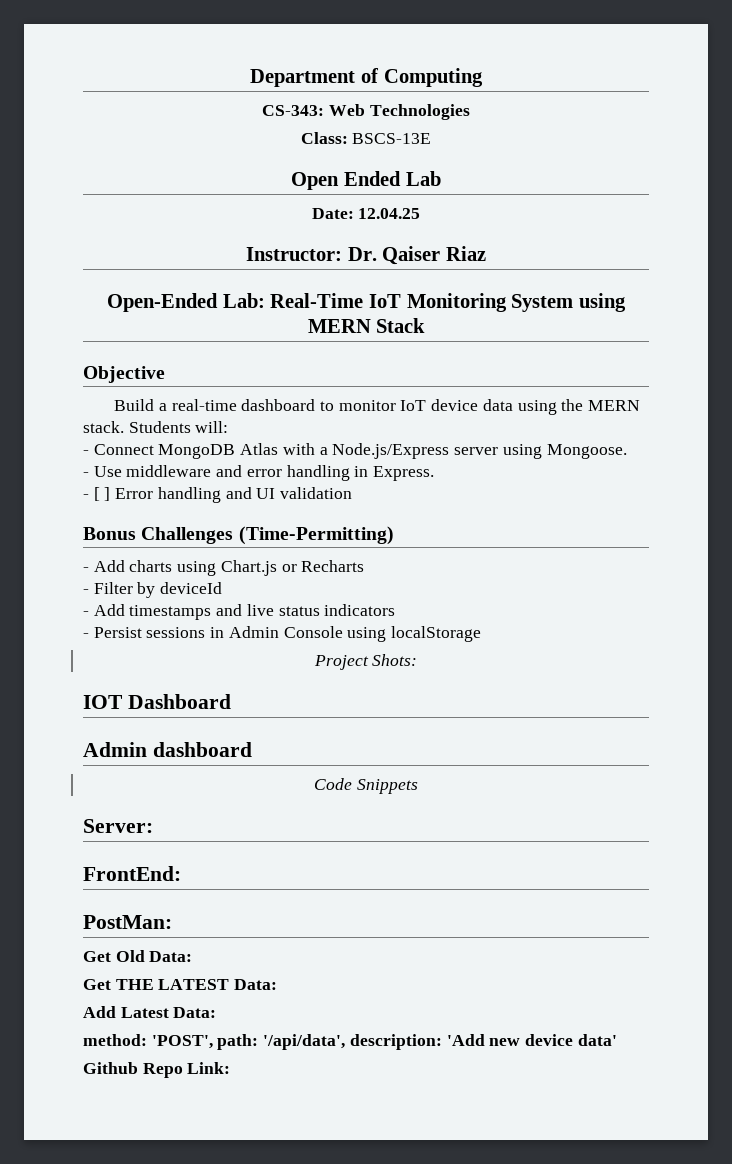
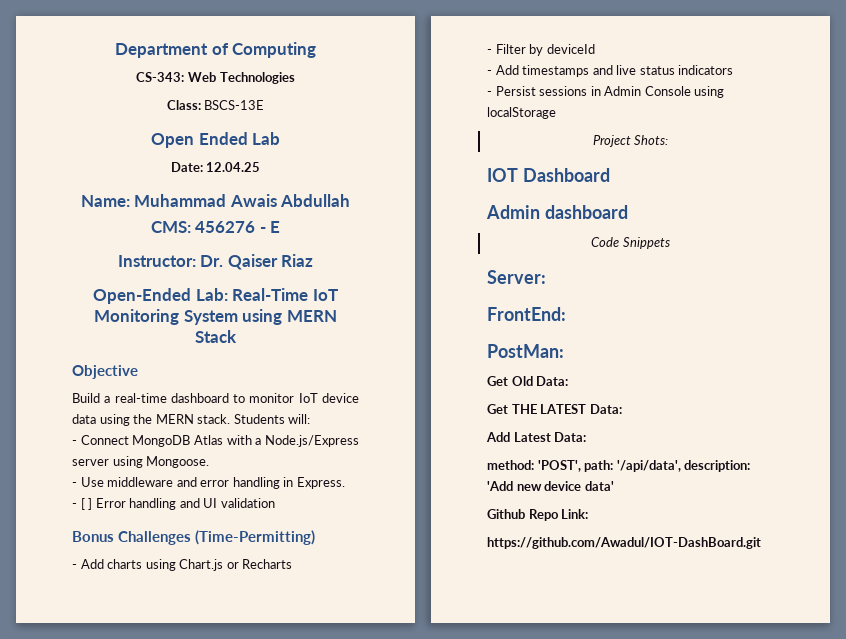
+ Name: Muhammad Awais Abdullah
+ CMS: 456276 - E
+ https://github.com/Awadul/IOT-DashBoard.git

